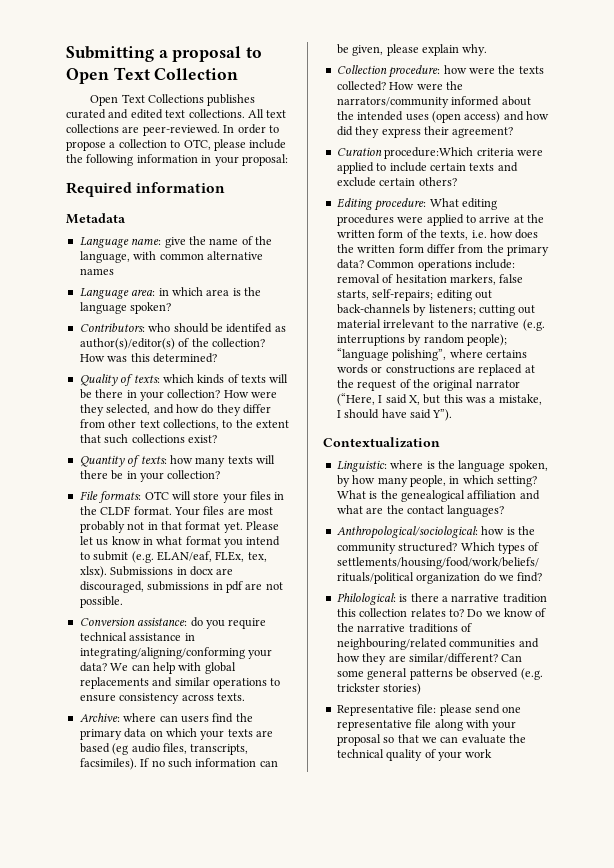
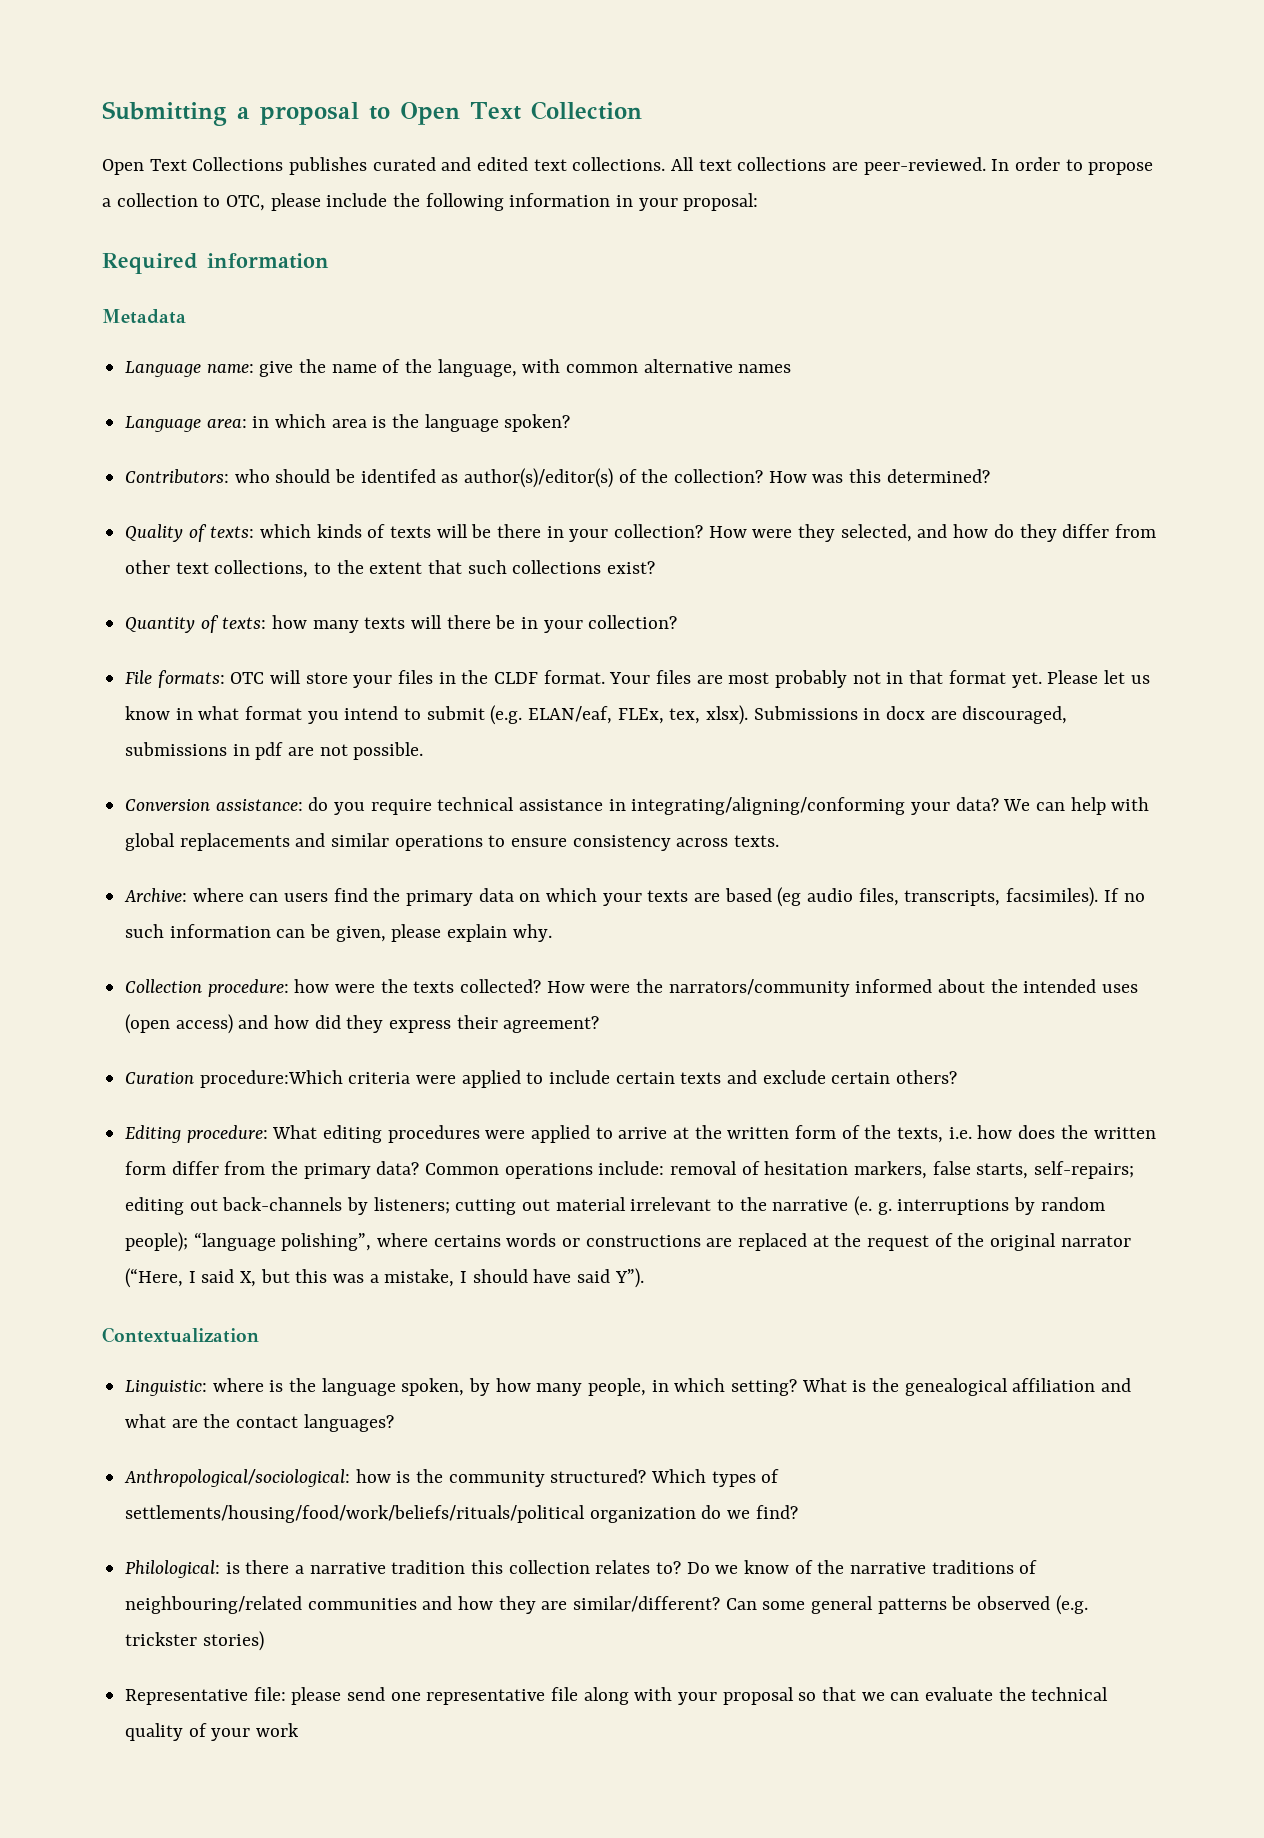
- Common operations include: removal of hesitation markers, false starts, self-repairs; editing out back-channels by listeners; cutting out material irrelevant to the narrative (e.g. interruptions by random people); “language polishing”, where certains words or constructions are replaced at the request of the original narrator (“Here, I said X, but this was a mistake, I should have said Y”).
+ Common operations include: removal of hesitation markers, false starts, self-repairs; editing out back-channels by listeners; cutting out material irrelevant to the narrative (e. g. interruptions by random people); “language polishing”, where certains words or constructions are replaced at the request of the original narrator (“Here, I said X, but this was a mistake, I should have said Y”).

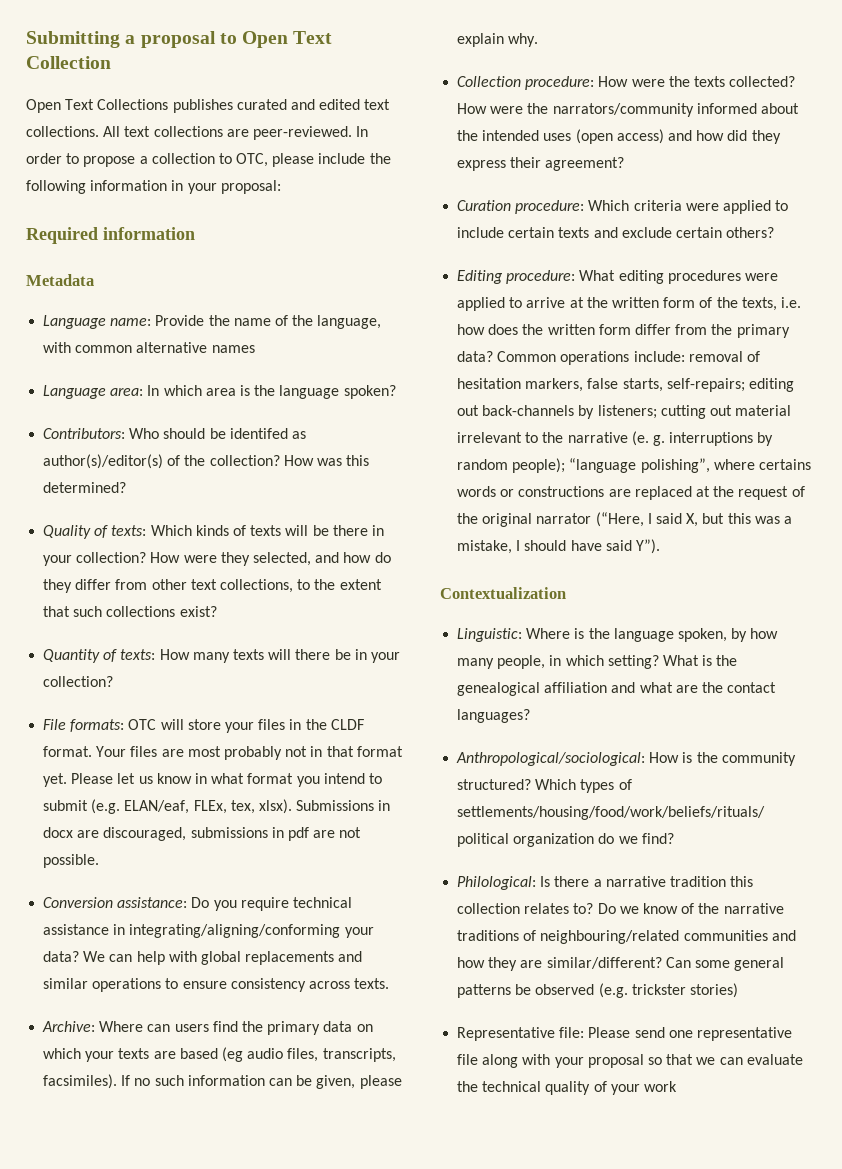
- Language name: give the name of the language, with common alternative names
+ Language name: Provide the name of the language, with common alternative names
- Language area: in which area is the language spoken?
+ Language area: In which area is the language spoken?
- Contributors: who should be identifed as author(s)/editor(s) of the collection?
+ Contributors: Who should be identifed as author(s)/editor(s) of the collection?
- Quality of texts: which kinds of texts will be there in your collection?
+ Quality of texts: Which kinds of texts will be there in your collection?
- Quantity of texts: how many texts will there be in your collection?
+ Quantity of texts: How many texts will there be in your collection?
- Conversion assistance: do you require technical assistance in integrating/aligning/conforming your data?
+ Conversion assistance: Do you require technical assistance in integrating/aligning/conforming your data?
- Archive: where can users find the primary data on which your texts are based (eg audio files, transcripts, facsimiles).
+ Archive: Where can users find the primary data on which your texts are based (eg audio files, transcripts, facsimiles).
- Collection procedure: how were the texts collected?
+ Collection procedure: How were the texts collected?
- Curation procedure:Which criteria were applied to include certain texts and exclude certain others?
+ Curation procedure: Which criteria were applied to include certain texts and exclude certain others?
- Linguistic: where is the language spoken, by how many people, in which setting?
+ Linguistic: Where is the language spoken, by how many people, in which setting?
- Anthropological/sociological: how is the community structured?
+ Anthropological/sociological: How is the community structured?
- Philological: is there a narrative tradition this collection relates to?
+ Philological: Is there a narrative tradition this collection relates to?
- Representative file: please send one representative file along with your proposal so that we can evaluate the technical quality of your work
+ Representative file: Please send one representative file along with your proposal so that we can evaluate the technical quality of your work

